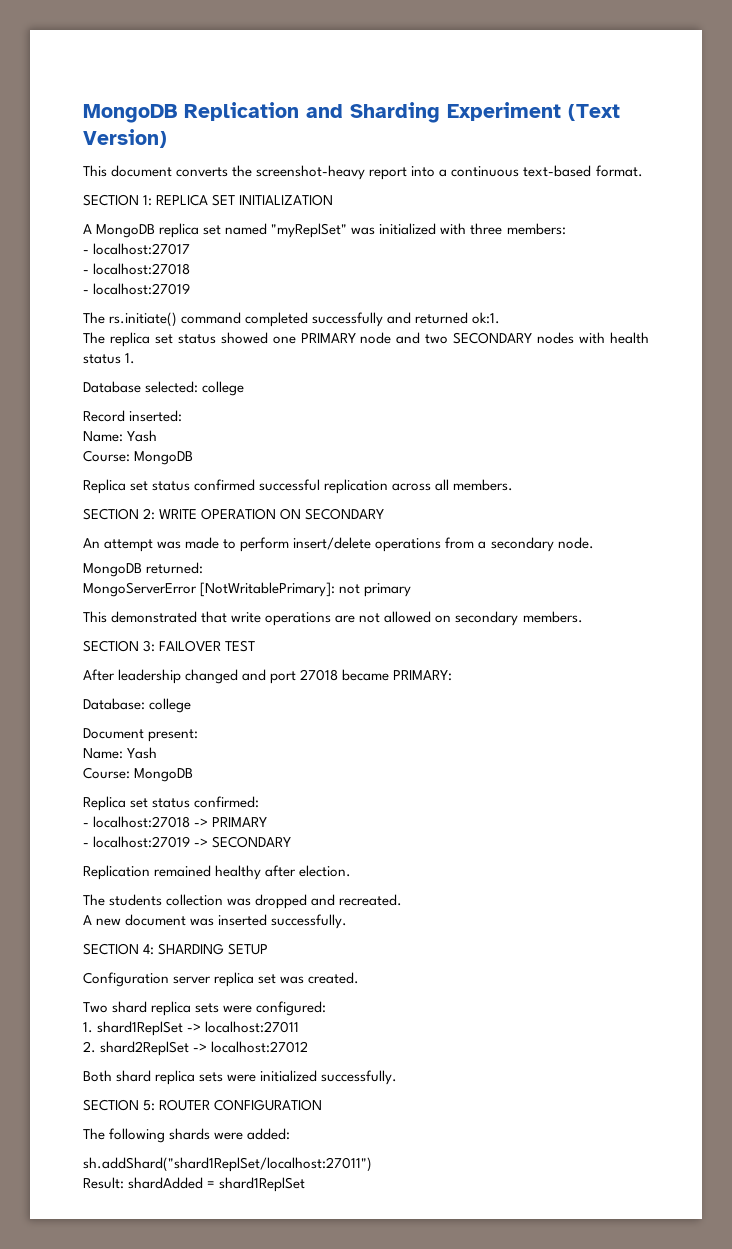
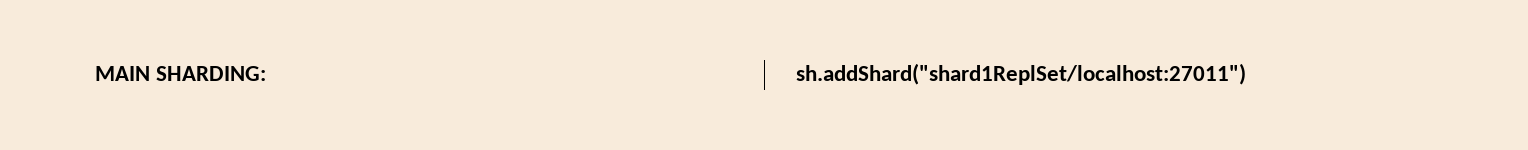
- MongoDB Replication and Sharding Experiment (Text Version)
- This document converts the screenshot-heavy report into a continuous text-based format.
- SECTION 1: REPLICA SET INITIALIZATION
- A MongoDB replica set named "myReplSet" was initialized with three members:
- - localhost:27017
- - localhost:27018
- - localhost:27019
- The rs.initiate() command completed successfully and returned ok:1.
- The replica set status showed one PRIMARY node and two SECONDARY nodes with health status 1.
- Database selected: college
- Record inserted:
- Name: Yash
- Course: MongoDB
- Replica set status confirmed successful replication across all members.
- SECTION 2: WRITE OPERATION ON SECONDARY
- An attempt was made to perform insert/delete operations from a secondary node.
- MongoDB returned:
- MongoServerError [NotWritablePrimary]: not primary
- This demonstrated that write operations are not allowed on secondary members.
- SECTION 3: FAILOVER TEST
- After leadership changed and port 27018 became PRIMARY:
- Database: college
- Document present:
- Name: Yash
- Course: MongoDB
- Replica set status confirmed:
- - localhost:27018 -> PRIMARY
- - localhost:27019 -> SECONDARY
- Replication remained healthy after election.
- The students collection was dropped and recreated.
- A new document was inserted successfully.
- SECTION 4: SHARDING SETUP
- Configuration server replica set was created.
- Two shard replica sets were configured:
- 1. shard1ReplSet -> localhost:27011
- 2. shard2ReplSet -> localhost:27012
- Both shard replica sets were initialized successfully.
- SECTION 5: ROUTER CONFIGURATION
- The following shards were added:
+ MAIN SHARDING:
  sh.addShard("shard1ReplSet/localhost:27011")
- Result: shardAdded = shard1ReplSet

